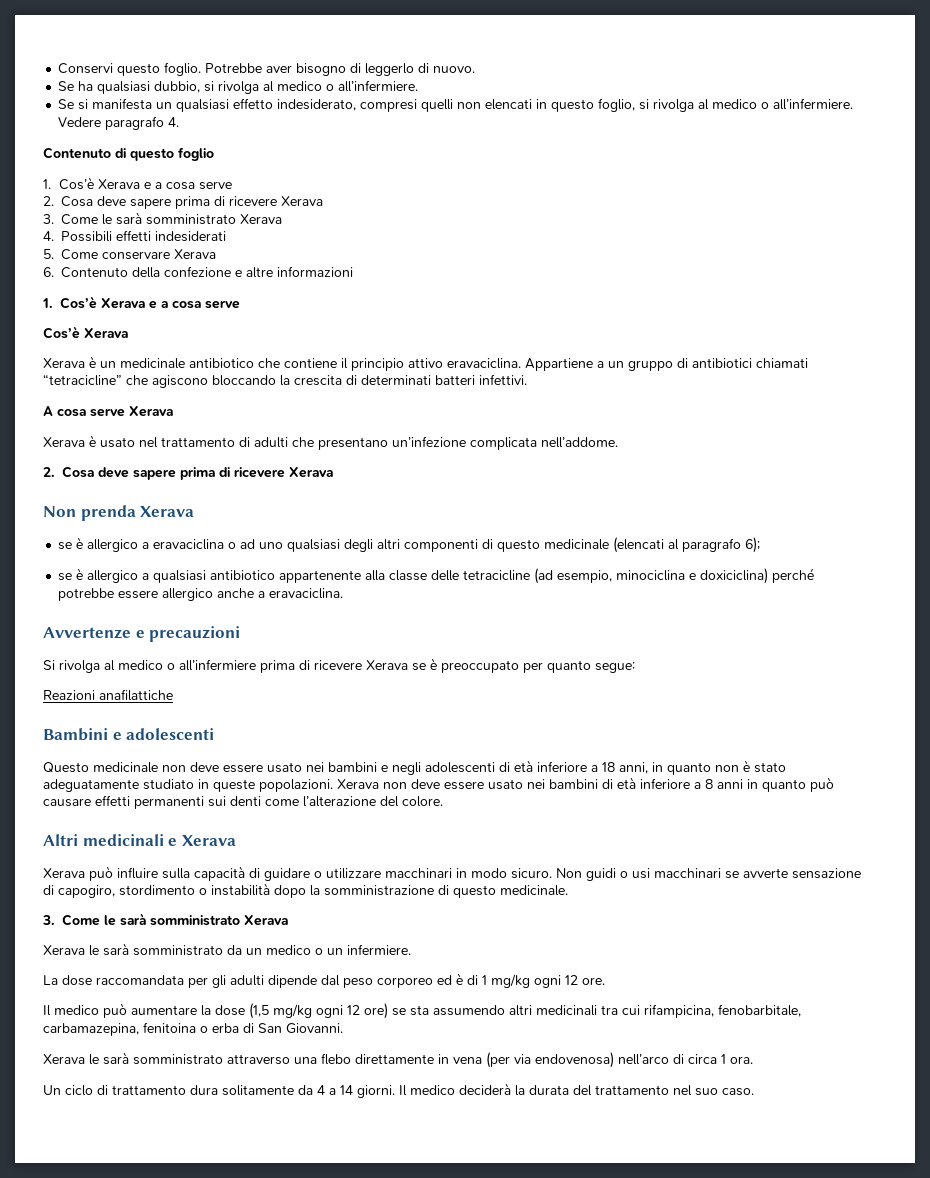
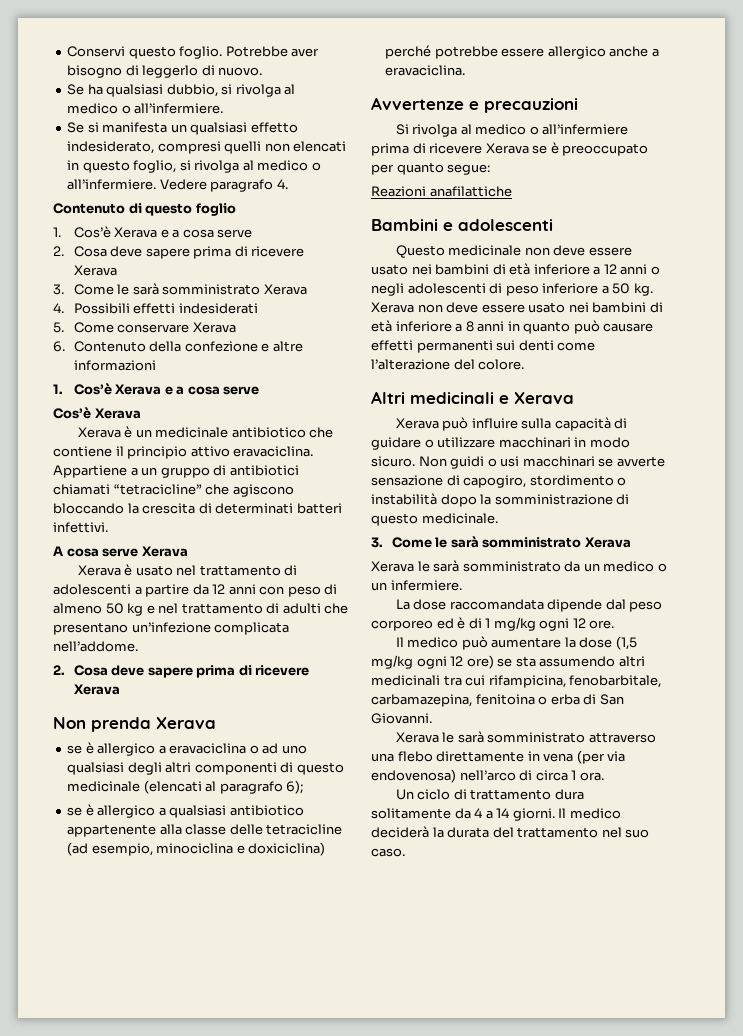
- Xerava è usato nel trattamento di adulti che presentano un’infezione complicata nell’addome.
+ Xerava è usato nel trattamento di adolescenti a partire da 12 anni con peso di almeno 50 kg e nel trattamento di adulti che presentano un’infezione complicata nell’addome.
- Questo medicinale non deve essere usato nei bambini e negli adolescenti di età inferiore a 18 anni, in quanto non è stato adeguatamente studiato in queste popolazioni.
+ Questo medicinale non deve essere usato nei bambini di età inferiore a 12 anni o negli adolescenti di peso inferiore a 50 kg.
- La dose raccomandata per gli adulti dipende dal peso corporeo ed è di 1 mg/kg ogni 12 ore.
+ La dose raccomandata dipende dal peso corporeo ed è di 1 mg/kg ogni 12 ore.

